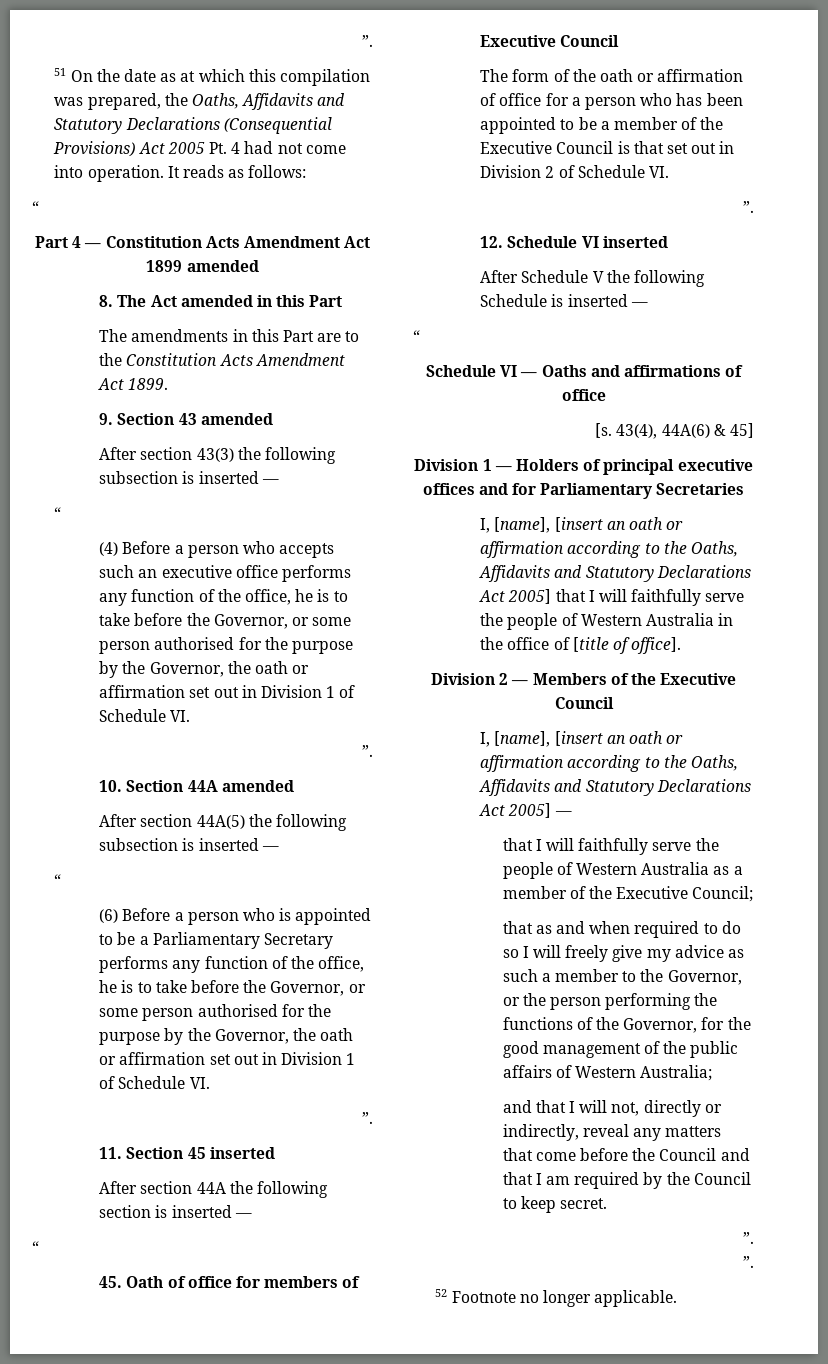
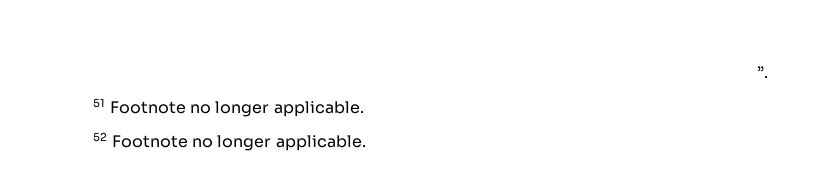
- 51 On the date as at which this compilation was prepared, the Oaths, Affidavits and Statutory Declarations (Consequential Provisions) Act 2005 Pt. 4 had not come into operation. It reads as follows:
- “
- Part 4 — Constitution Acts Amendment Act 1899 amended
- 8. The Act amended in this Part
- The amendments in this Part are to the Constitution Acts Amendment Act 1899.
- 9. Section 43 amended
- After section 43(3) the following subsection is inserted —
- “
- (4) Before a person who accepts such an executive office performs any function of the office, he is to take before the Governor, or some person authorised for the purpose by the Governor, the oath or affirmation set out in Division 1 of Schedule VI.
- ”.
- 10. Section 44A amended
- After section 44A(5) the following subsection is inserted —
- “
- (6) Before a person who is appointed to be a Parliamentary Secretary performs any function of the office, he is to take before the Governor, or some person authorised for the purpose by the Governor, the oath or affirmation set out in Division 1 of Schedule VI.
- ”.
- 11. Section 45 inserted
- After section 44A the following section is inserted —
- “
- 45. Oath of office for members of Executive Council
- The form of the oath or affirmation of office for a person who has been appointed to be a member of the Executive Council is that set out in Division 2 of Schedule VI.
- ”.
- 12. Schedule VI inserted
- After Schedule V the following Schedule is inserted —
- “
- Schedule VI — Oaths and affirmations of office
- [s. 43(4), 44A(6) & 45]
- Division 1 — Holders of principal executive offices and for Parliamentary Secretaries
- I, [name], [insert an oath or affirmation according to the Oaths, Affidavits and Statutory Declarations Act 2005] that I will faithfully serve the people of Western Australia in the office of [title of office].
- Division 2 — Members of the Executive Council
- I, [name], [insert an oath or affirmation according to the Oaths, Affidavits and Statutory Declarations Act 2005] —
- that I will faithfully serve the people of Western Australia as a member of the Executive Council;
- that as and when required to do so I will freely give my advice as such a member to the Governor, or the person performing the functions of the Governor, for the good management of the public affairs of Western Australia;
- and that I will not, directly or indirectly, reveal any matters that come before the Council and that I am required by the Council to keep secret.
- ”.
- ”.
+ 51 Footnote no longer applicable.

